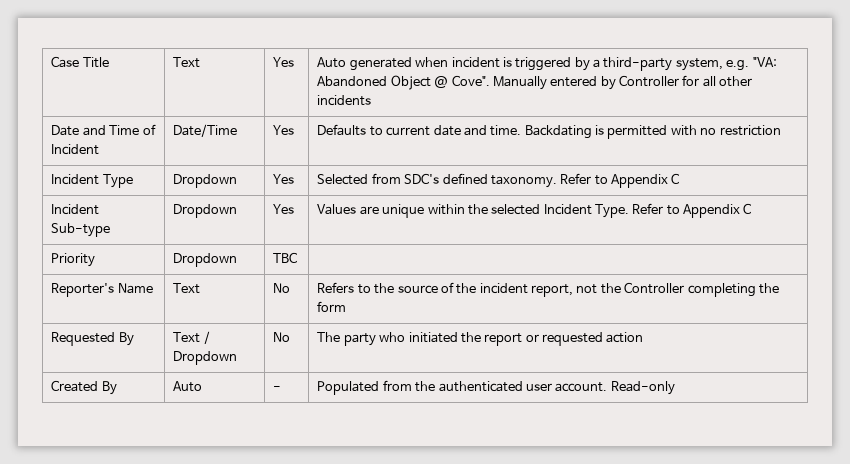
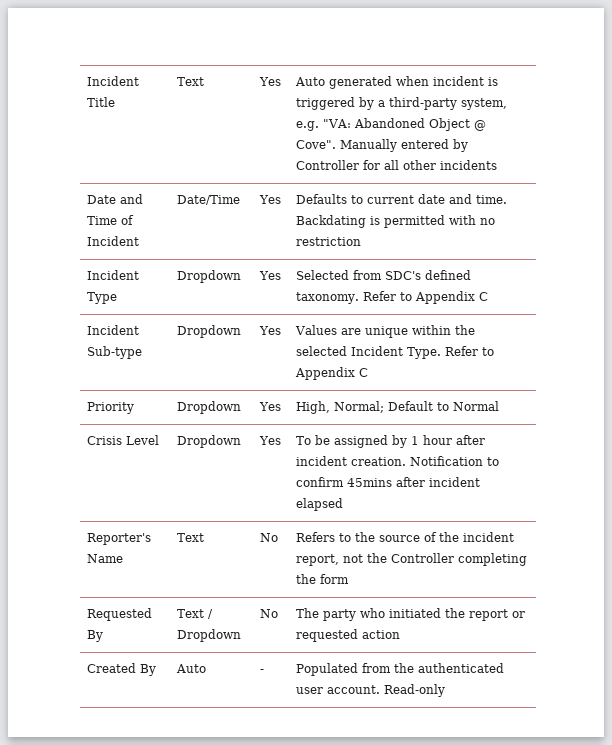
- Case Title | Text | Yes | Auto generated when incident is triggered by a third-party system, e.g. "VA: Abandoned Object @ Cove". Manually entered by Controller for all other incidents
+ Incident Title | Text | Yes | Auto generated when incident is triggered by a third-party system, e.g. "VA: Abandoned Object @ Cove". Manually entered by Controller for all other incidents
- Priority | Dropdown | TBC |
+ Priority | Dropdown | Yes | High, Normal; Default to Normal
+ Crisis Level | Dropdown | Yes | To be assigned by 1 hour after incident creation. Notification to confirm 45mins after incident elapsed

